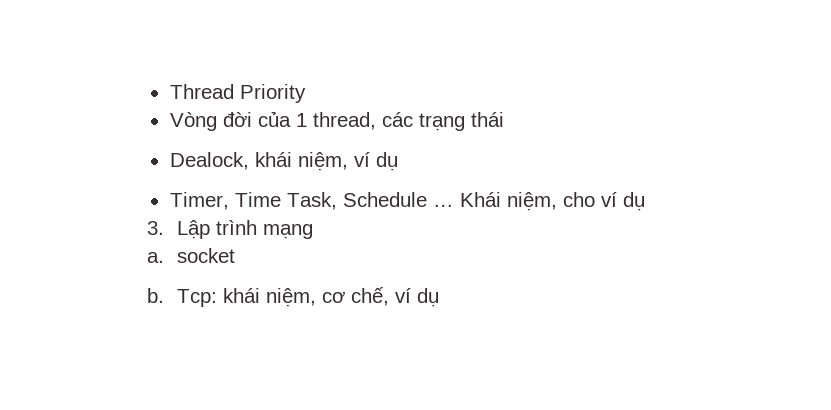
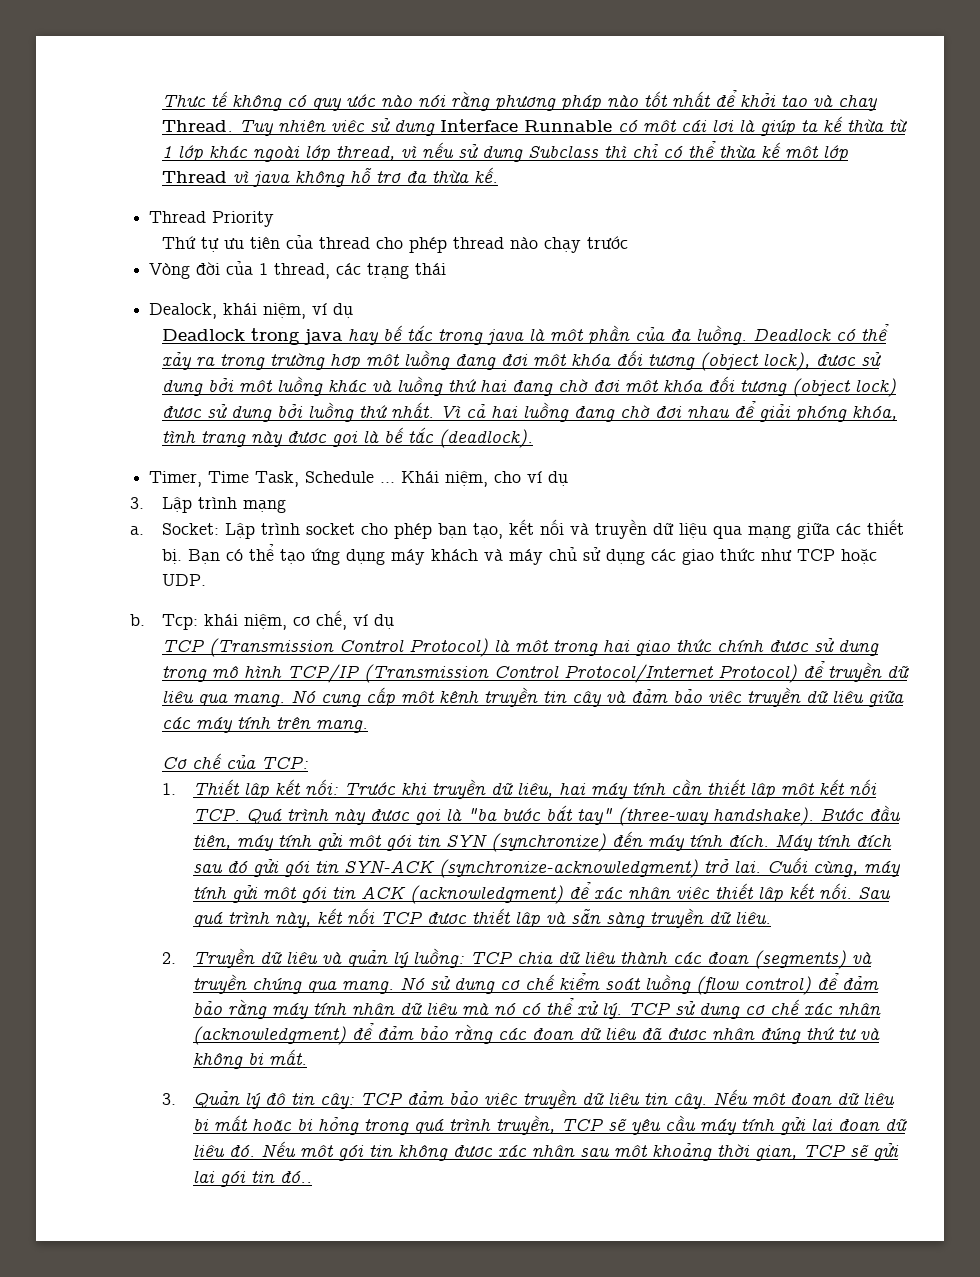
+ Thực tế không có quy ước nào nói rằng phương pháp nào tốt nhất để khởi tạo và chạy Thread. Tuy nhiên việc sử dụng Interface Runnable có một cái lợi là giúp ta kế thừa từ 1 lớp khác ngoài lớp thread, vì nếu sử dụng Subclass thì chỉ có thể thừa kế một lớp Thread vì java không hỗ trợ đa thừa kế.
  Thread Priority
+ Thứ tự ưu tiên của thread cho phép thread nào chạy trước
+ Deadlock trong java hay bế tắc trong java là một phần của đa luồng. Deadlock có thể xảy ra trong trường hợp một luồng đang đợi một khóa đối tượng (object lock), được sử dụng bởi một luồng khác và luồng thứ hai đang chờ đợi một khóa đối tượng (object lock) được sử dụng bởi luồng thứ nhất. Vì cả hai luồng đang chờ đợi nhau để giải phóng khóa, tình trạng này được gọi là bế tắc (deadlock).
- a. socket
+ a. Socket: Lập trình socket cho phép bạn tạo, kết nối và truyền dữ liệu qua mạng giữa các thiết bị. Bạn có thể tạo ứng dụng máy khách và máy chủ sử dụng các giao thức như TCP hoặc UDP.
+ TCP (Transmission Control Protocol) là một trong hai giao thức chính được sử dụng trong mô hình TCP/IP (Transmission Control Protocol/Internet Protocol) để truyền dữ liệu qua mạng. Nó cung cấp một kênh truyền tin cậy và đảm bảo việc truyền dữ liệu giữa các máy tính trên mạng.
+ Cơ chế của TCP:
+ 1. Thiết lập kết nối: Trước khi truyền dữ liệu, hai máy tính cần thiết lập một kết nối TCP. Quá trình này được gọi là "ba bước bắt tay" (three-way handshake). Bước đầu tiên, máy tính gửi một gói tin SYN (synchronize) đến máy tính đích. Máy tính đích sau đó gửi gói tin SYN-ACK (synchronize-acknowledgment) trở lại. Cuối cùng, máy tính gửi một gói tin ACK (acknowledgment) để xác nhận việc thiết lập kết nối. Sau quá trình này, kết nối TCP được thiết lập và sẵn sàng truyền dữ liệu.
+ 2. Truyền dữ liệu và quản lý luồng: TCP chia dữ liệu thành các đoạn (segments) và truyền chúng qua mạng. Nó sử dụng cơ chế kiểm soát luồng (flow control) để đảm bảo rằng máy tính nhận dữ liệu mà nó có thể xử lý. TCP sử dụng cơ chế xác nhận (acknowledgment) để đảm bảo rằng các đoạn dữ liệu đã được nhận đúng thứ tự và không bị mất.
+ 3. Quản lý độ tin cậy: TCP đảm bảo việc truyền dữ liệu tin cậy. Nếu một đoạn dữ liệu bị mất hoặc bị hỏng trong quá trình truyền, TCP sẽ yêu cầu máy tính gửi lại đoạn dữ liệu đó. Nếu một gói tin không được xác nhận sau một khoảng thời gian, TCP sẽ gửi lại gói tin đó..

